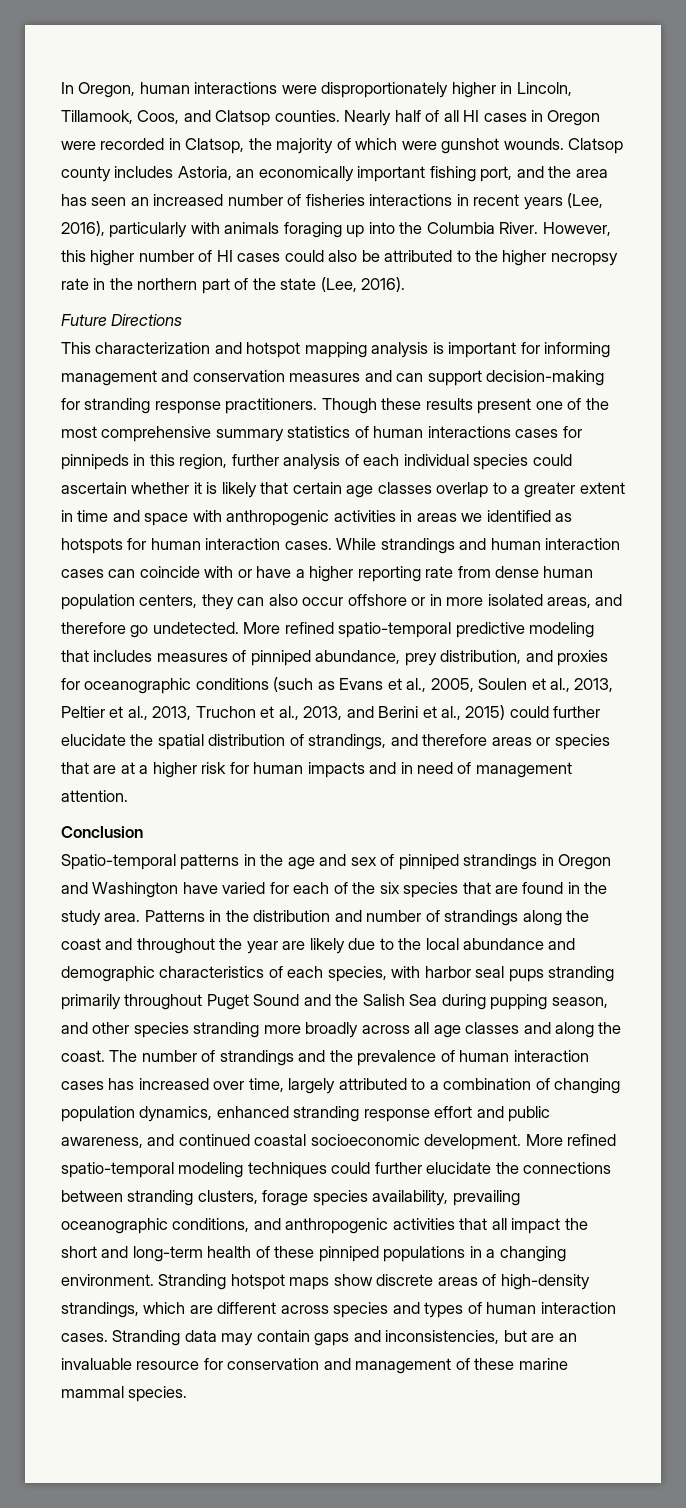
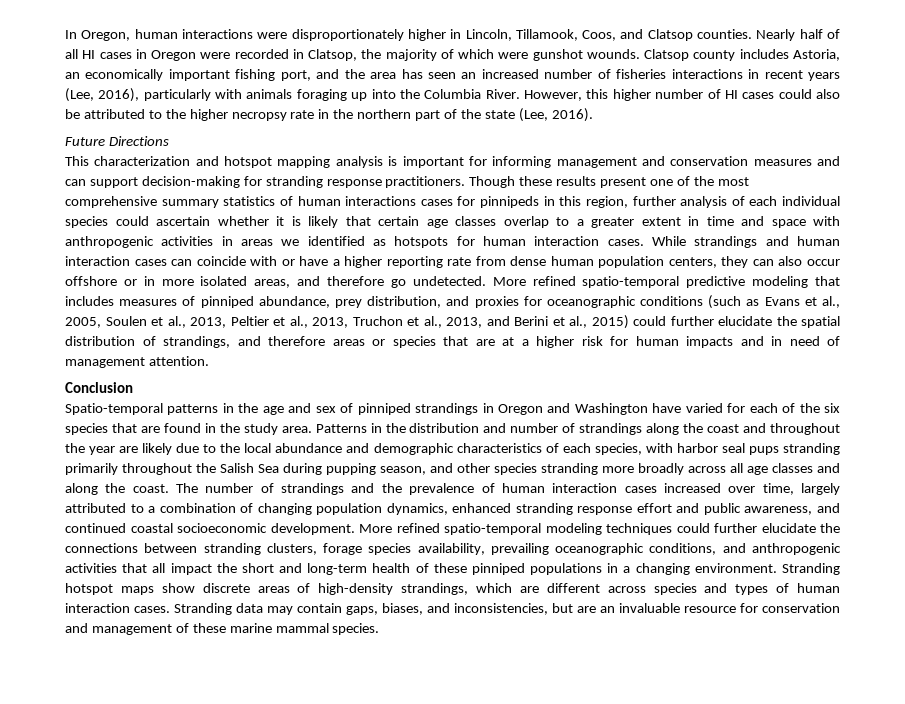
- Patterns in the distribution and number of strandings along the coast and throughout the year are likely due to the local abundance and demographic characteristics of each species, with harbor seal pups stranding primarily throughout Puget Sound and the Salish Sea during pupping season, and other species stranding more broadly across all age classes and along the coast.
+ Patterns in the distribution and number of strandings along the coast and throughout the year are likely due to the local abundance and demographic characteristics of each species, with harbor seal pups stranding primarily throughout the Salish Sea during pupping season, and other species stranding more broadly across all age classes and along the coast.
- The number of strandings and the prevalence of human interaction cases has increased over time, largely attributed to a combination of changing population dynamics, enhanced stranding response effort and public awareness, and continued coastal socioeconomic development.
+ The number of strandings and the prevalence of human interaction cases increased over time, largely attributed to a combination of changing population dynamics, enhanced stranding response effort and public awareness, and continued coastal socioeconomic development.
- Stranding data may contain gaps and inconsistencies, but are an invaluable resource for conservation and management of these marine mammal species.
+ Stranding data may contain gaps, biases, and inconsistencies, but are an invaluable resource for conservation and management of these marine mammal species.

